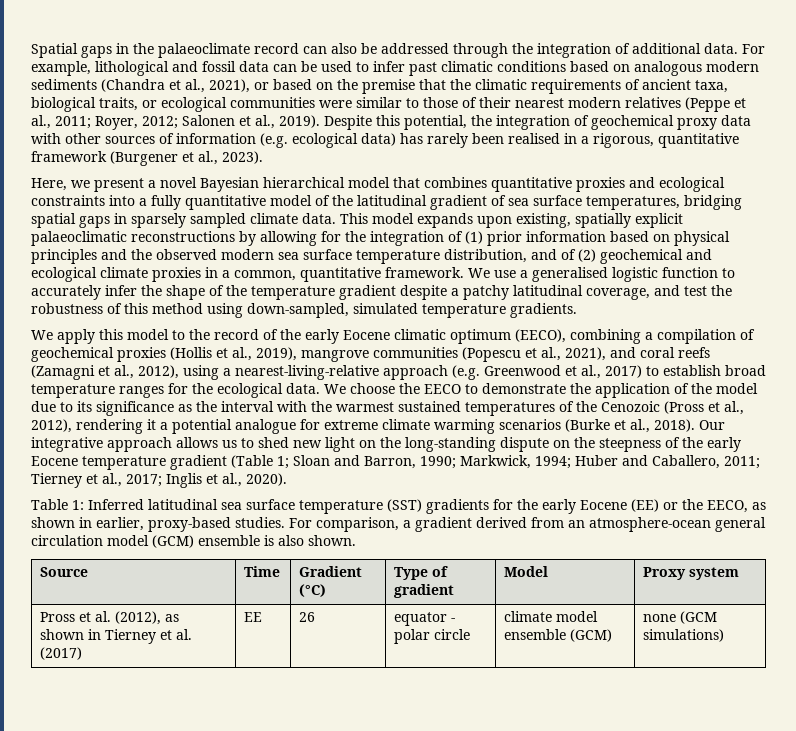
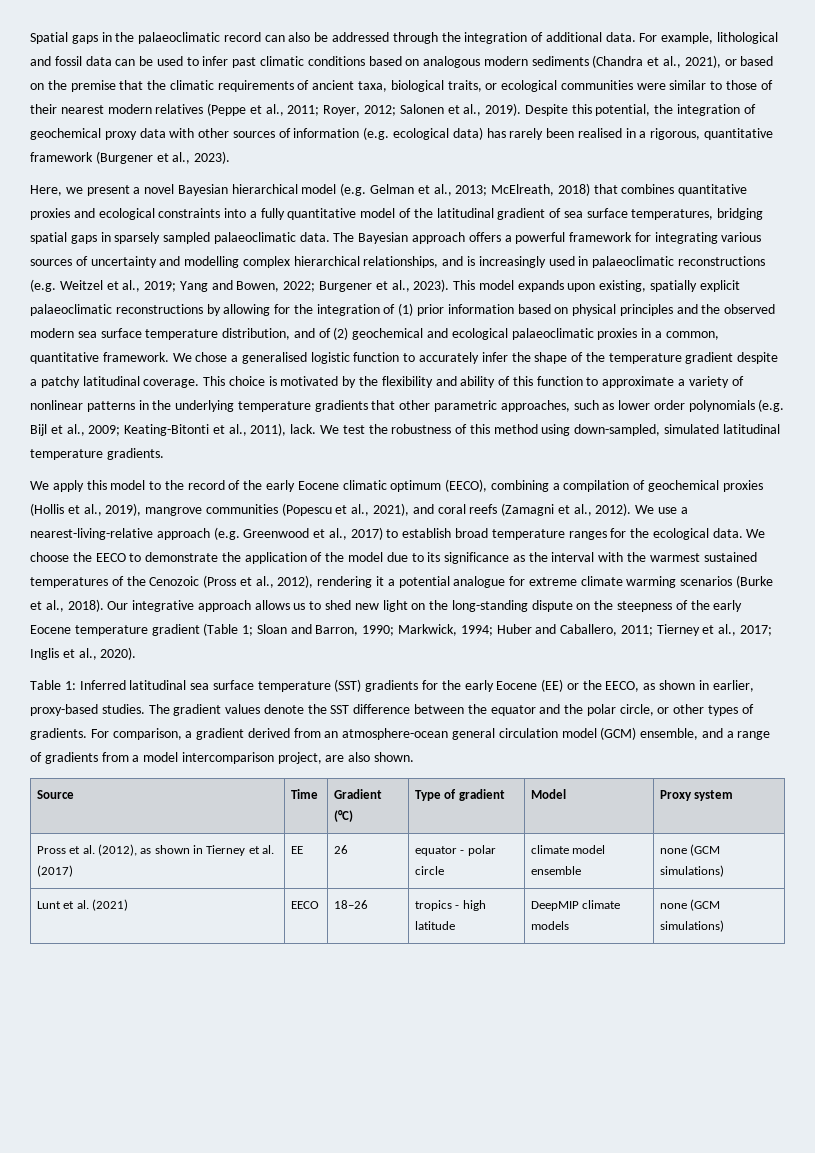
- Spatial gaps in the palaeoclimate record can also be addressed through the integration of additional data.
+ Spatial gaps in the palaeoclimatic record can also be addressed through the integration of additional data.
- Here, we present a novel Bayesian hierarchical model that combines quantitative proxies and ecological constraints into a fully quantitative model of the latitudinal gradient of sea surface temperatures, bridging spatial gaps in sparsely sampled climate data.
+ Here, we present a novel Bayesian hierarchical model (e.g. Gelman et al., 2013; McElreath, 2018) that combines quantitative proxies and ecological constraints into a fully quantitative model of the latitudinal gradient of sea surface temperatures, bridging spatial gaps in sparsely sampled palaeoclimatic data. The Bayesian approach offers a powerful framework for integrating various sources of uncertainty and modelling complex hierarchical relationships, and is increasingly used in palaeoclimatic reconstructions (e.g. Weitzel et al., 2019; Yang and Bowen, 2022; Burgener et al., 2023).
- This model expands upon existing, spatially explicit palaeoclimatic reconstructions by allowing for the integration of (1) prior information based on physical principles and the observed modern sea surface temperature distribution, and of (2) geochemical and ecological climate proxies in a common, quantitative framework.
+ This model expands upon existing, spatially explicit palaeoclimatic reconstructions by allowing for the integration of (1) prior information based on physical principles and the observed modern sea surface temperature distribution, and of (2) geochemical and ecological palaeoclimatic proxies in a common, quantitative framework.
- We use a generalised logistic function to accurately infer the shape of the temperature gradient despite a patchy latitudinal coverage, and test the robustness of this method using down-sampled, simulated temperature gradients.
+ We chose a generalised logistic function to accurately infer the shape of the temperature gradient despite a patchy latitudinal coverage. This choice is motivated by the flexibility and ability of this function to approximate a variety of nonlinear patterns in the underlying temperature gradients that other parametric approaches, such as lower order polynomials (e.g. Bijl et al., 2009; Keating-Bitonti et al., 2011), lack. We test the robustness of this method using down-sampled, simulated latitudinal temperature gradients.
- We apply this model to the record of the early Eocene climatic optimum (EECO), combining a compilation of geochemical proxies (Hollis et al., 2019), mangrove communities (Popescu et al., 2021), and coral reefs (Zamagni et al., 2012), using a nearest-living-relative approach (e.g. Greenwood et al., 2017) to establish broad temperature ranges for the ecological data.
+ We apply this model to the record of the early Eocene climatic optimum (EECO), combining a compilation of geochemical proxies (Hollis et al., 2019), mangrove communities (Popescu et al., 2021), and coral reefs (Zamagni et al., 2012). We use a nearest-living-relative approach (e.g. Greenwood et al., 2017) to establish broad temperature ranges for the ecological data.
+ The gradient values denote the SST difference between the equator and the polar circle, or other types of gradients.
- For comparison, a gradient derived from an atmosphere-ocean general circulation model (GCM) ensemble is also shown.
+ For comparison, a gradient derived from an atmosphere-ocean general circulation model (GCM) ensemble, and a range of gradients from a model intercomparison project, are also shown.
- Pross et al. (2012), as shown in Tierney et al. (2017) | EE | 26 | equator - polar circle | climate model ensemble (GCM) | none (GCM simulations)
+ Pross et al. (2012), as shown in Tierney et al. (2017) | EE | 26 | equator - polar circle | climate model ensemble | none (GCM simulations)
+ Lunt et al. (2021) | EECO | 18–26 | tropics - high latitude | DeepMIP climate models | none (GCM simulations)

